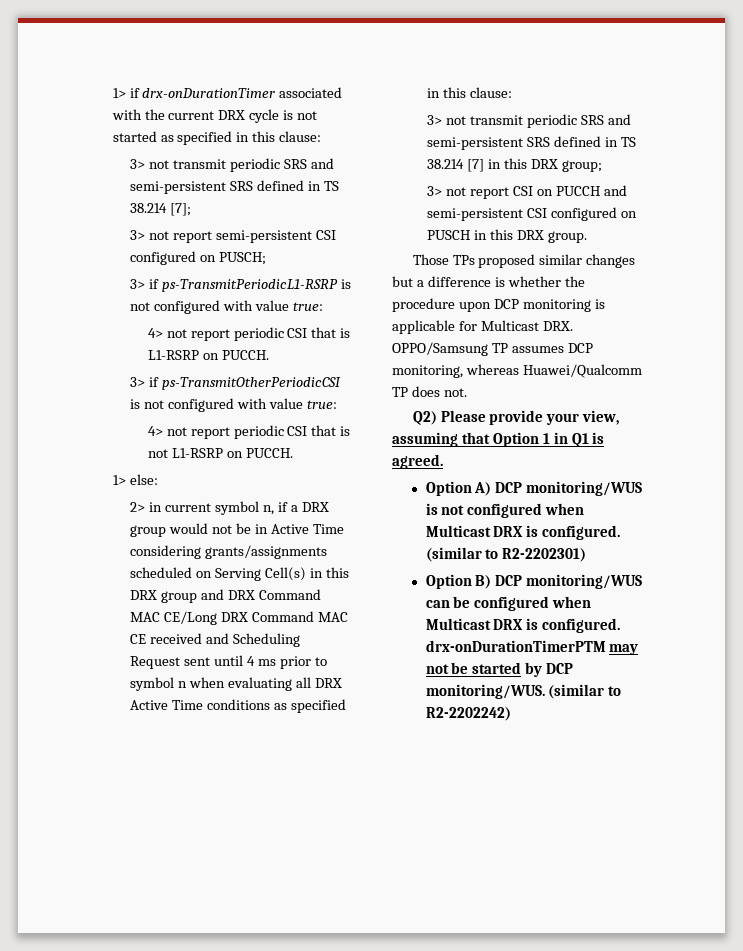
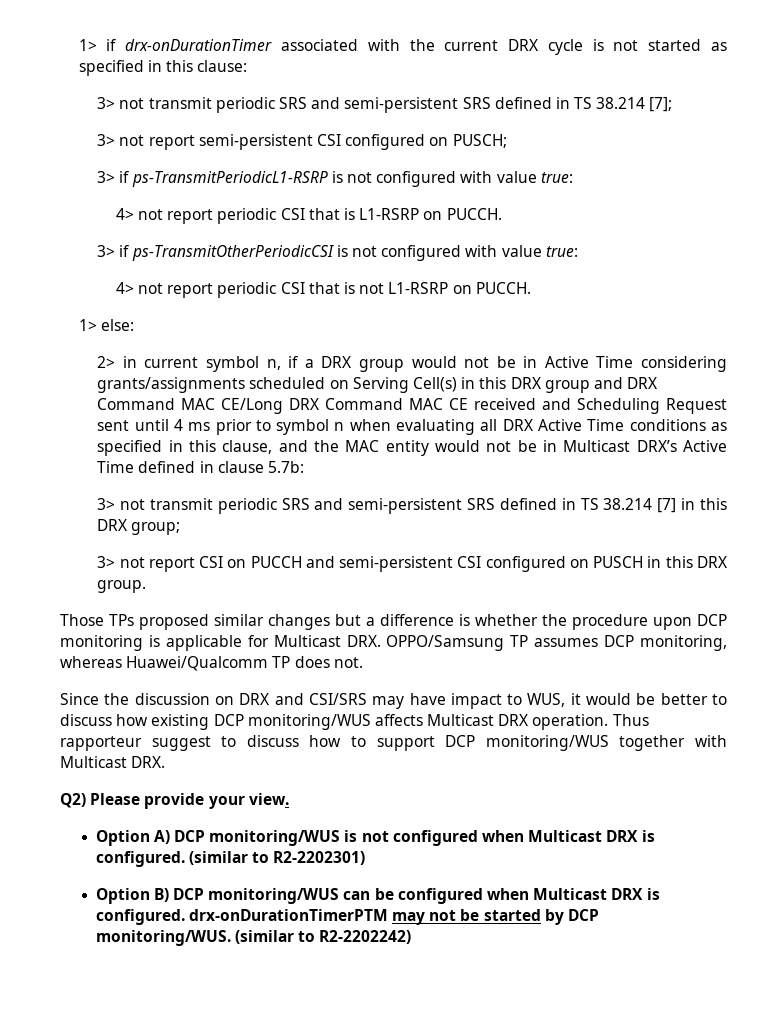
- 2> in current symbol n, if a DRX group would not be in Active Time considering grants/assignments scheduled on Serving Cell(s) in this DRX group and DRX Command MAC CE/Long DRX Command MAC CE received and Scheduling Request sent until 4 ms prior to symbol n when evaluating all DRX Active Time conditions as specified in this clause:
+ 2> in current symbol n, if a DRX group would not be in Active Time considering grants/assignments scheduled on Serving Cell(s) in this DRX group and DRX Command MAC CE/Long DRX Command MAC CE received and Scheduling Request sent until 4 ms prior to symbol n when evaluating all DRX Active Time conditions as specified in this clause, and the MAC entity would not be in Multicast DRX’s Active Time defined in clause 5.7b:
- Q2) Please provide your view, assuming that Option 1 in Q1 is agreed.
+ Since the discussion on DRX and CSI/SRS may have impact to WUS, it would be better to discuss how existing DCP monitoring/WUS affects Multicast DRX operation. Thus rapporteur suggest to discuss how to support DCP monitoring/WUS together with Multicast DRX.
+ Q2) Please provide your view.

